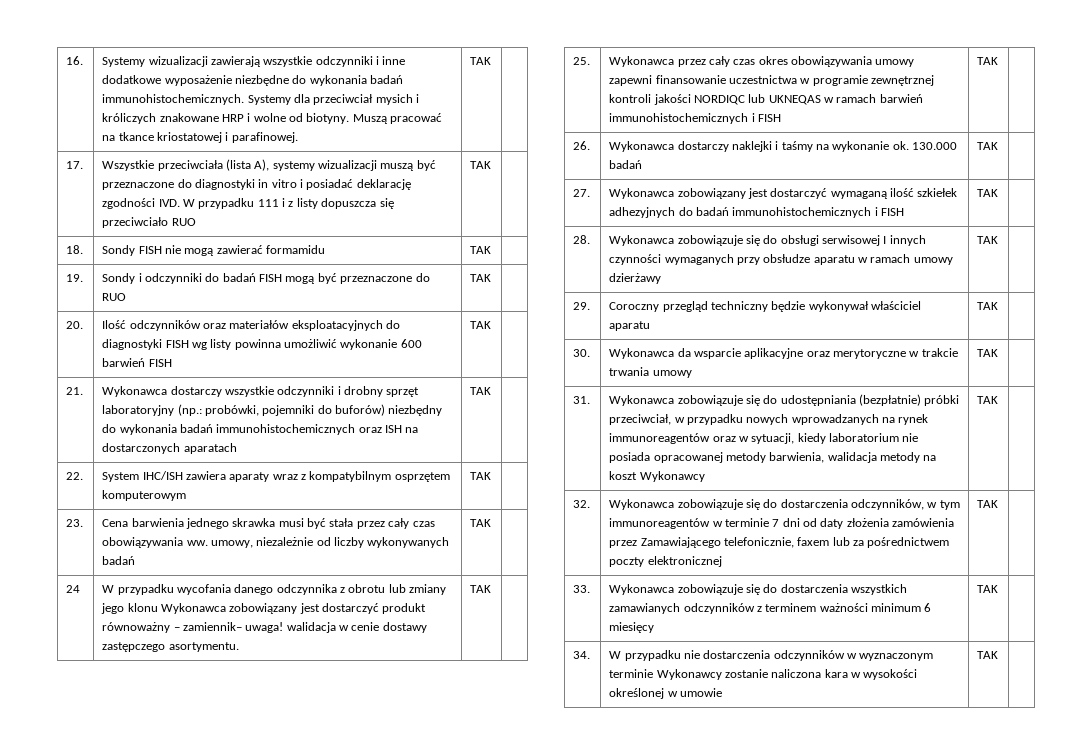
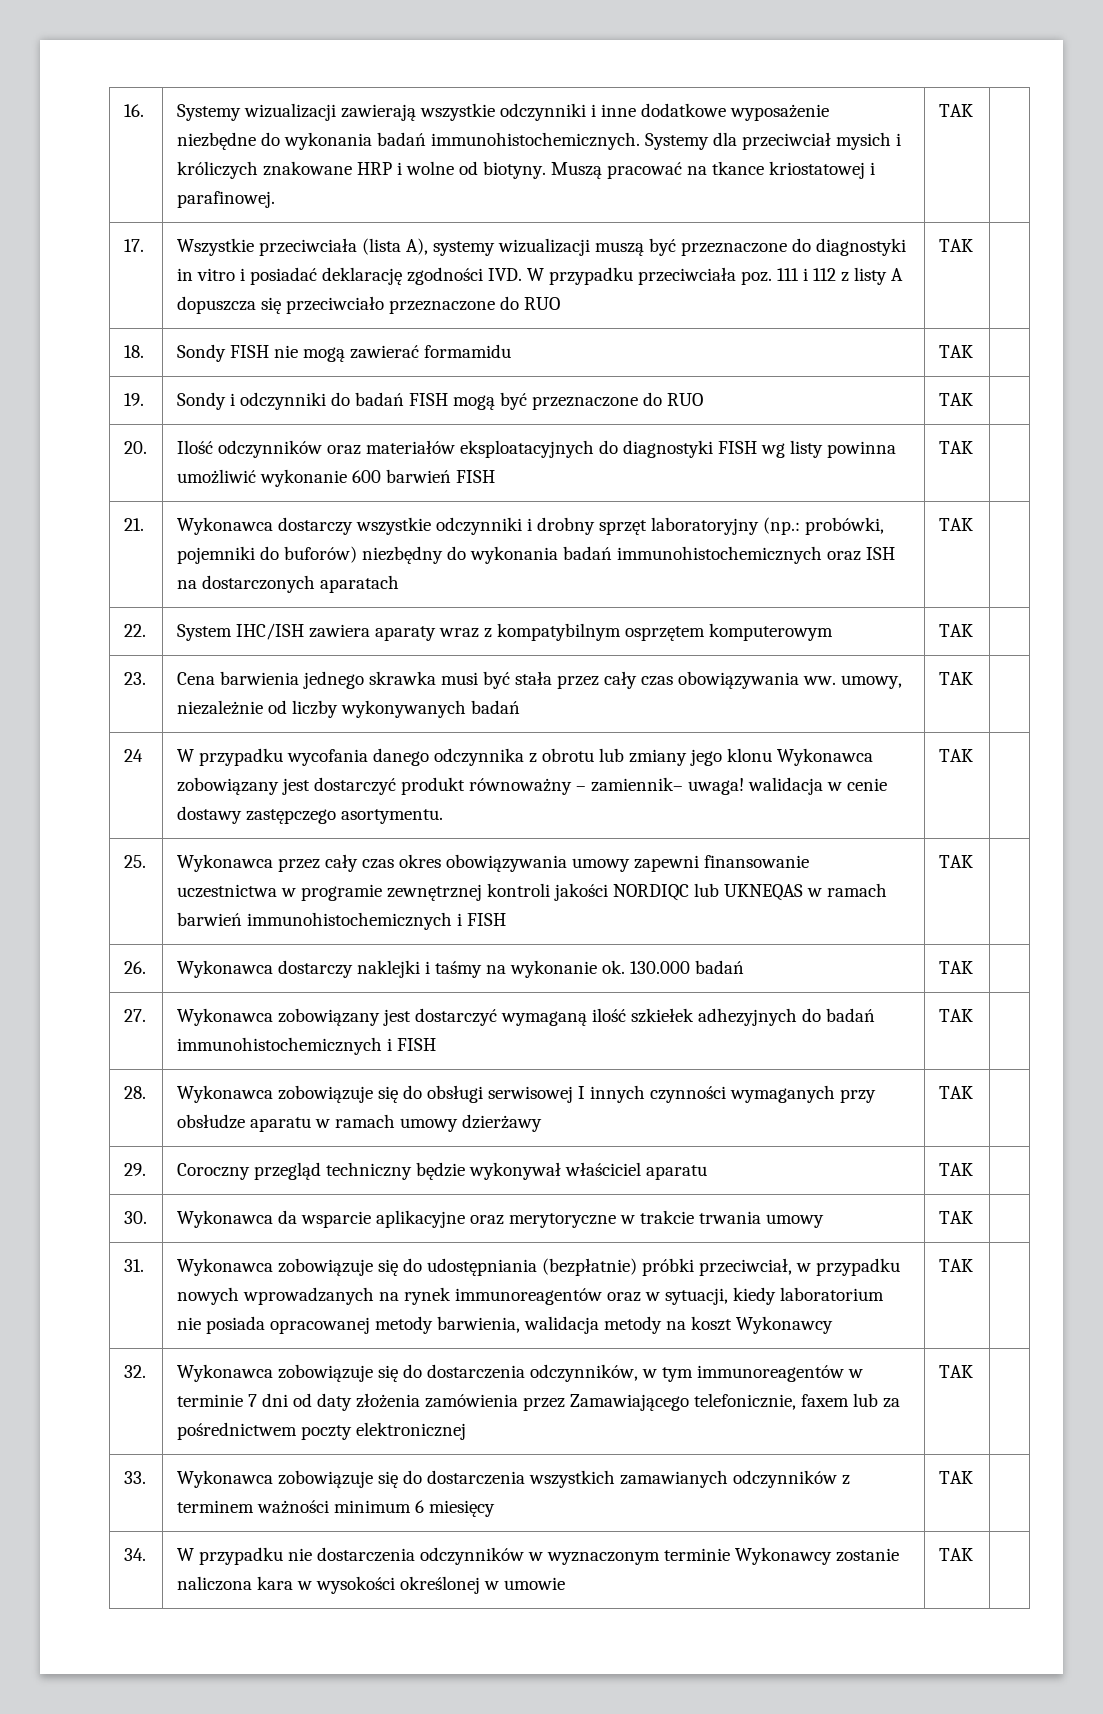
- 17. | Wszystkie przeciwciała (lista A), systemy wizualizacji muszą być przeznaczone do diagnostyki in vitro i posiadać deklarację zgodności IVD. W przypadku 111 i z listy dopuszcza się przeciwciało RUO | TAK |
+ 17. | Wszystkie przeciwciała (lista A), systemy wizualizacji muszą być przeznaczone do diagnostyki in vitro i posiadać deklarację zgodności IVD. W przypadku przeciwciała poz. 111 i 112 z listy A dopuszcza się przeciwciało przeznaczone do RUO | TAK |

